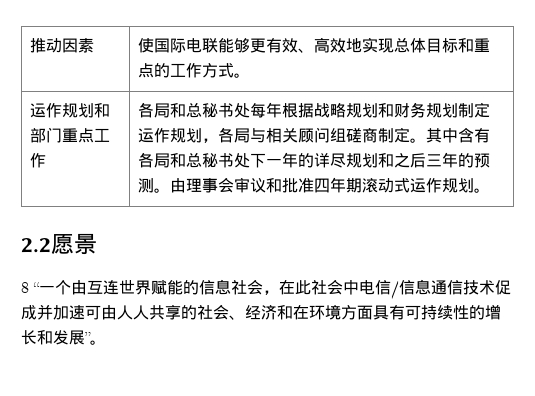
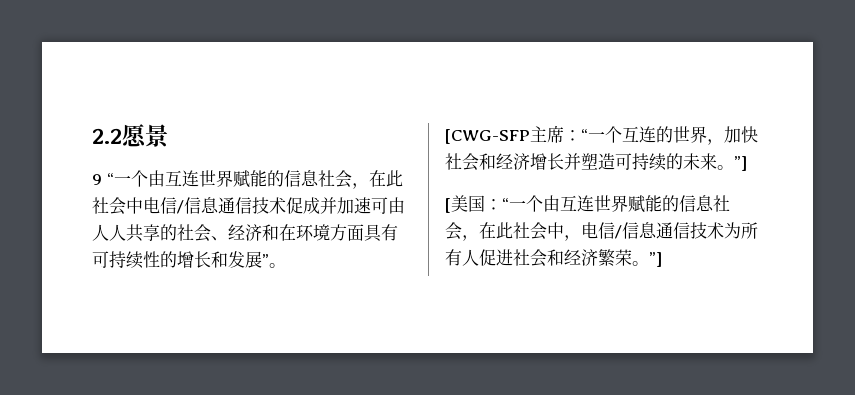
- 推动因素 | 使国际电联能够更有效、高效地实现总体目标和重点的工作方式。
- 运作规划和部门重点工作 | 各局和总秘书处每年根据战略规划和财务规划制定运作规划，各局与相关顾问组磋商制定。其中含有各局和总秘书处下一年的详尽规划和之后三年的预测。由理事会审议和批准四年期滚动式运作规划。
- 8 “一个由互连世界赋能的信息社会，在此社会中电信/信息通信技术促成并加速可由人人共享的社会、经济和在环境方面具有可持续性的增长和发展”。
+ 9 “一个由互连世界赋能的信息社会，在此社会中电信/信息通信技术促成并加速可由人人共享的社会、经济和在环境方面具有可持续性的增长和发展”。
+ [CWG-SFP主席：“一个互连的世界，加快社会和经济增长并塑造可持续的未来。”]
+ [美国：“一个由互连世界赋能的信息社会，在此社会中，电信/信息通信技术为所有人促进社会和经济繁荣。”]

